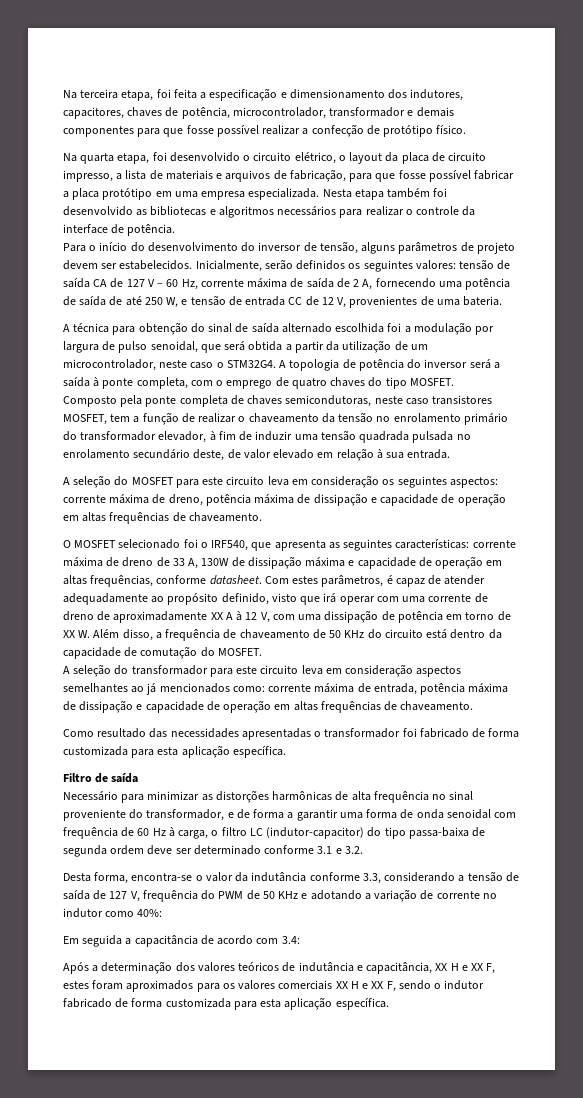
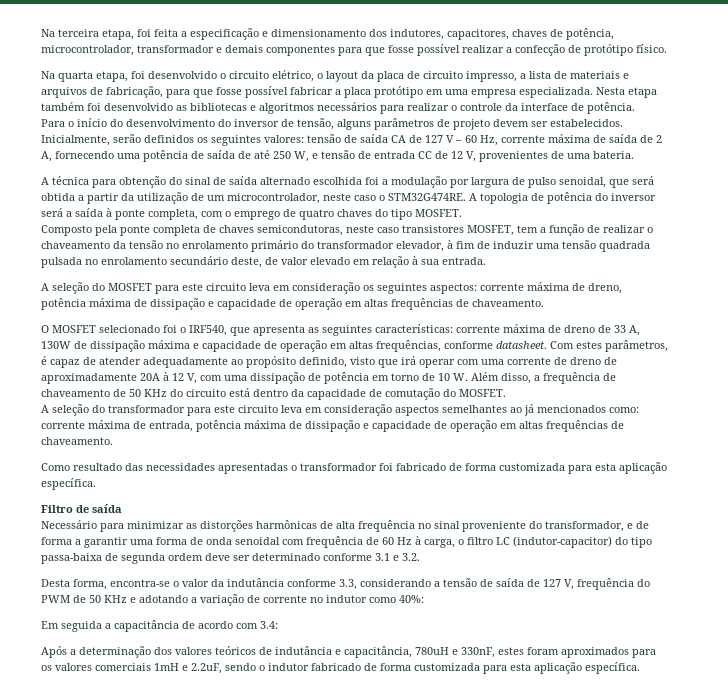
- A técnica para obtenção do sinal de saída alternado escolhida foi a modulação por largura de pulso senoidal, que será obtida a partir da utilização de um microcontrolador, neste caso o STM32G4.
+ A técnica para obtenção do sinal de saída alternado escolhida foi a modulação por largura de pulso senoidal, que será obtida a partir da utilização de um microcontrolador, neste caso o STM32G474RE.
- Com estes parâmetros, é capaz de atender adequadamente ao propósito definido, visto que irá operar com uma corrente de dreno de aproximadamente XX A à 12 V, com uma dissipação de potência em torno de XX W. Além disso, a frequência de chaveamento de 50 KHz do circuito está dentro da capacidade de comutação do MOSFET.
+ Com estes parâmetros, é capaz de atender adequadamente ao propósito definido, visto que irá operar com uma corrente de dreno de aproximadamente 20A à 12 V, com uma dissipação de potência em torno de 10 W. Além disso, a frequência de chaveamento de 50 KHz do circuito está dentro da capacidade de comutação do MOSFET.
- Após a determinação dos valores teóricos de indutância e capacitância, XX H e XX F, estes foram aproximados para os valores comerciais XX H e XX F, sendo o indutor fabricado de forma customizada para esta aplicação específica.
+ Após a determinação dos valores teóricos de indutância e capacitância, 780uH e 330nF, estes foram aproximados para os valores comerciais 1mH e 2.2uF, sendo o indutor fabricado de forma customizada para esta aplicação específica.

